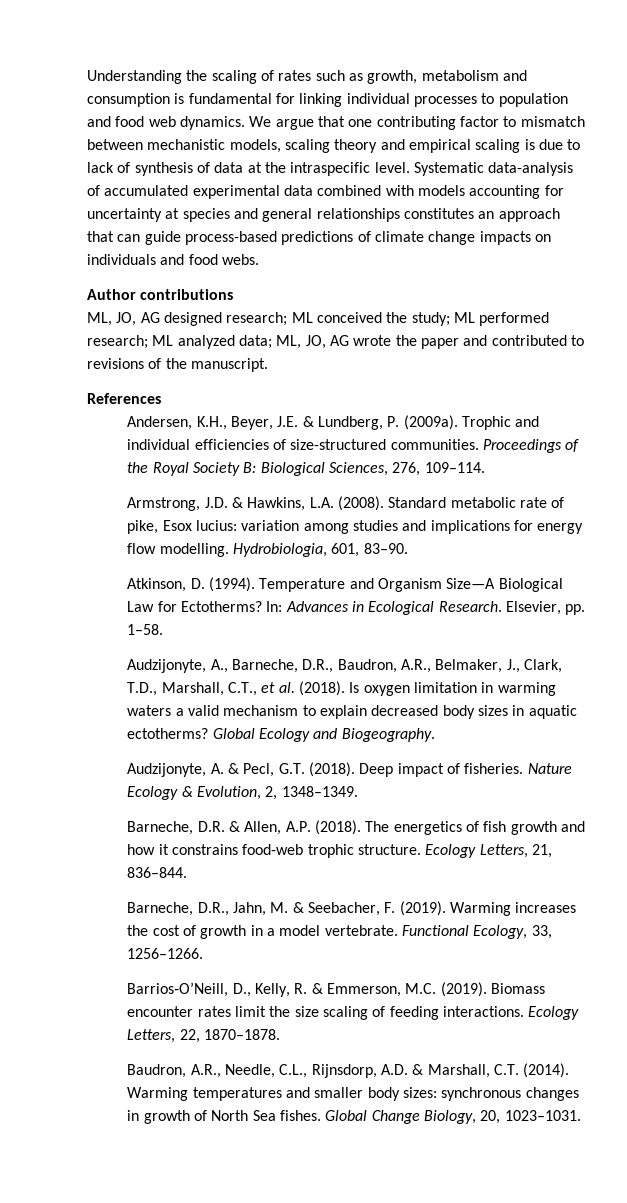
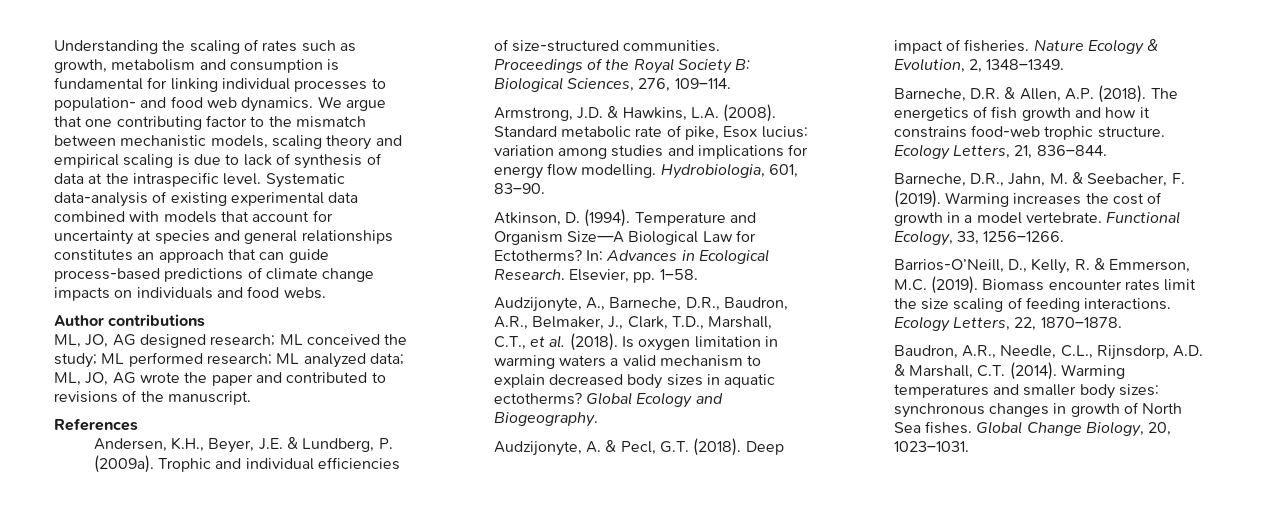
- Understanding the scaling of rates such as growth, metabolism and consumption is fundamental for linking individual processes to population and food web dynamics.
+ Understanding the scaling of rates such as growth, metabolism and consumption is fundamental for linking individual processes to population- and food web dynamics.
- We argue that one contributing factor to mismatch between mechanistic models, scaling theory and empirical scaling is due to lack of synthesis of data at the intraspecific level.
+ We argue that one contributing factor to the mismatch between mechanistic models, scaling theory and empirical scaling is due to lack of synthesis of data at the intraspecific level.
- Systematic data-analysis of accumulated experimental data combined with models accounting for uncertainty at species and general relationships constitutes an approach that can guide process-based predictions of climate change impacts on individuals and food webs.
+ Systematic data-analysis of existing experimental data combined with models that account for uncertainty at species and general relationships constitutes an approach that can guide process-based predictions of climate change impacts on individuals and food webs.

